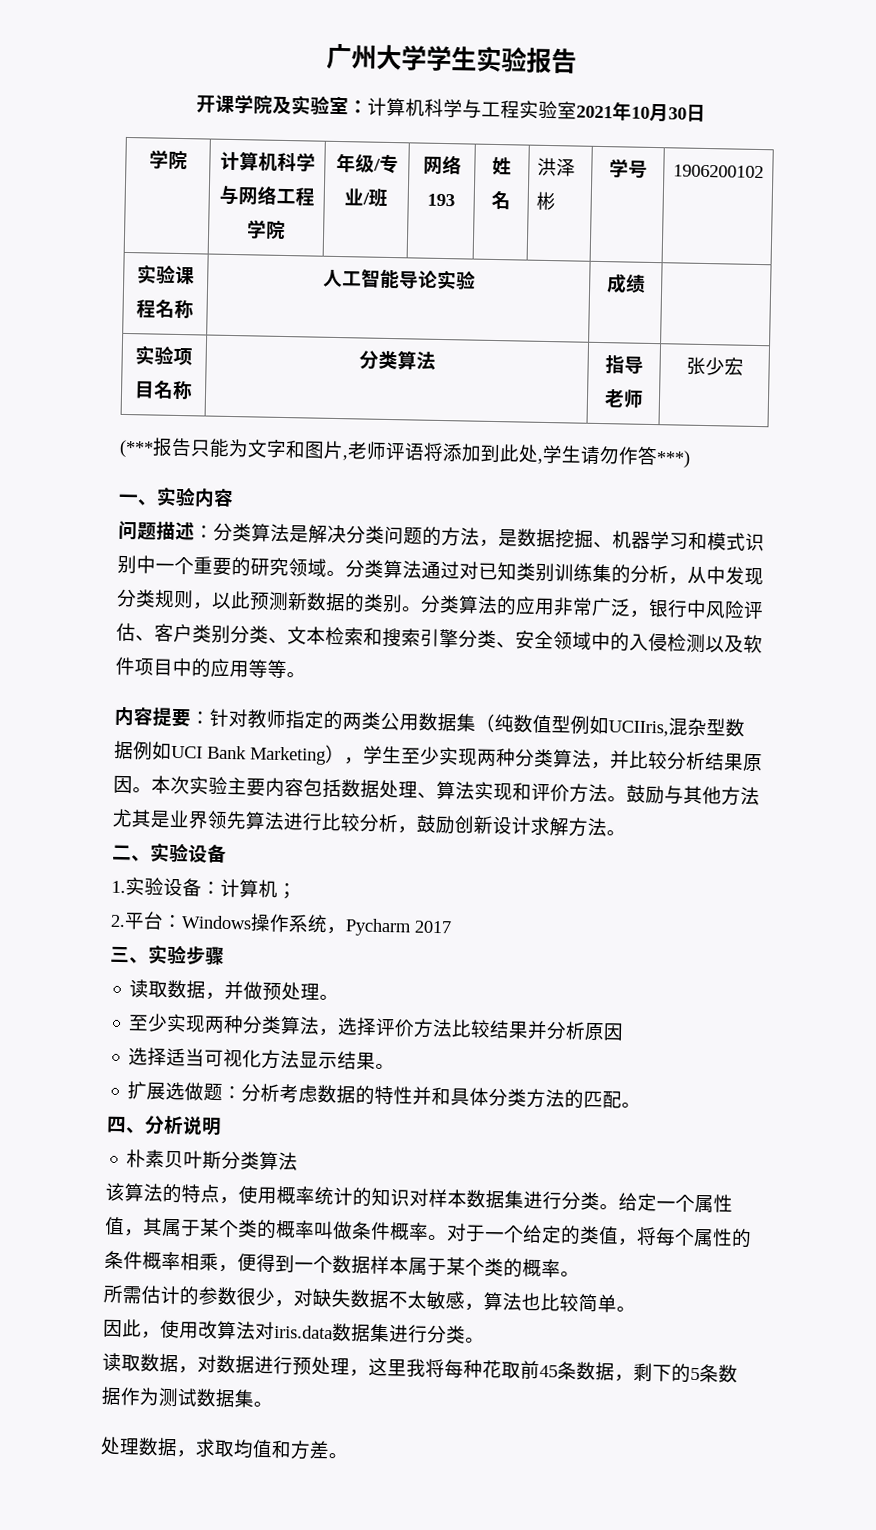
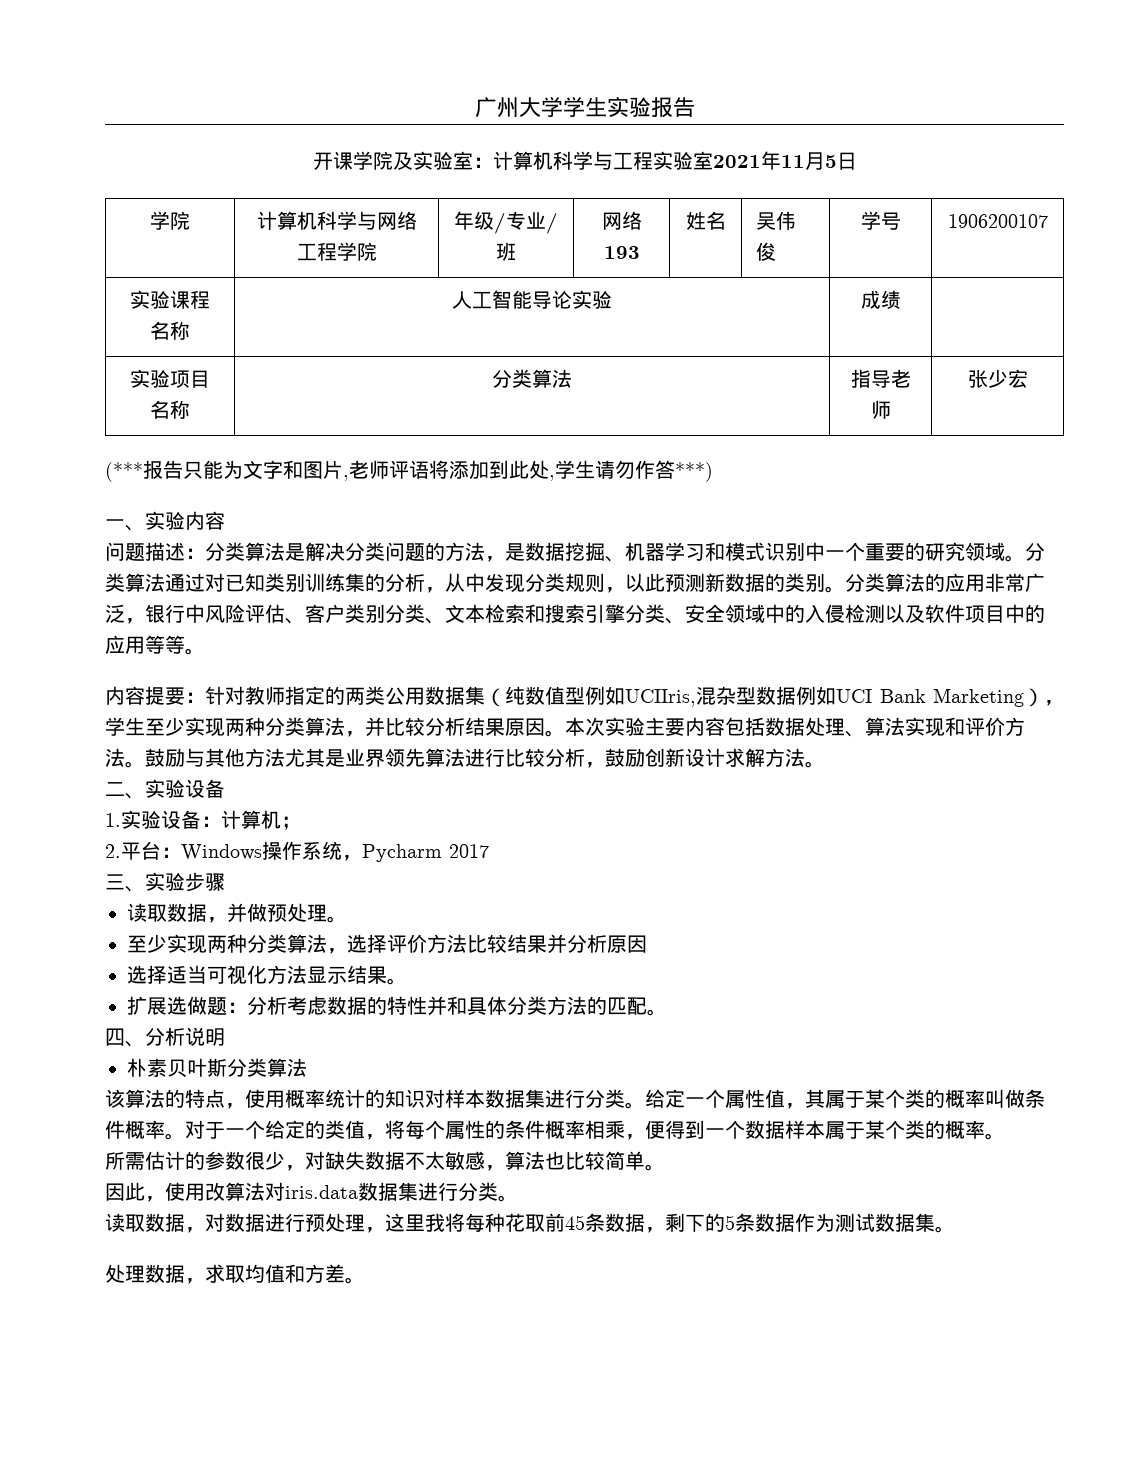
- 开课学院及实验室：计算机科学与工程实验室2021年10月30日
+ 开课学院及实验室：计算机科学与工程实验室2021年11月5日
- 学院 | 计算机科学与网络工程学院 | 年级/专业/班 | 网络193 | 姓名 | 洪泽彬 | 学号 | 1906200102
+ 学院 | 计算机科学与网络工程学院 | 年级/专业/班 | 网络193 | 姓名 | 吴伟俊 | 学号 | 1906200107

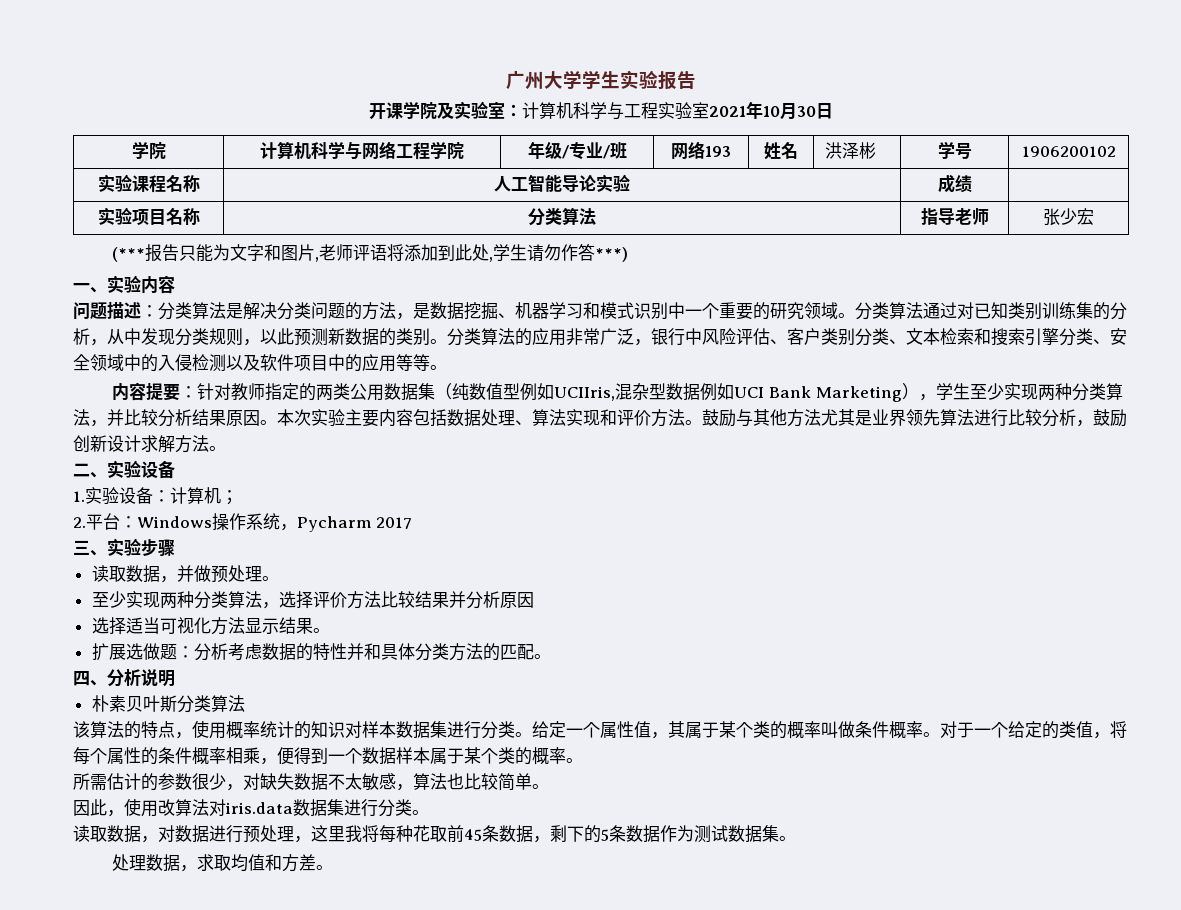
- 开课学院及实验室：计算机科学与工程实验室2021年11月5日
+ 开课学院及实验室：计算机科学与工程实验室2021年10月30日
- 学院 | 计算机科学与网络工程学院 | 年级/专业/班 | 网络193 | 姓名 | 吴伟俊 | 学号 | 1906200107
+ 学院 | 计算机科学与网络工程学院 | 年级/专业/班 | 网络193 | 姓名 | 洪泽彬 | 学号 | 1906200102

